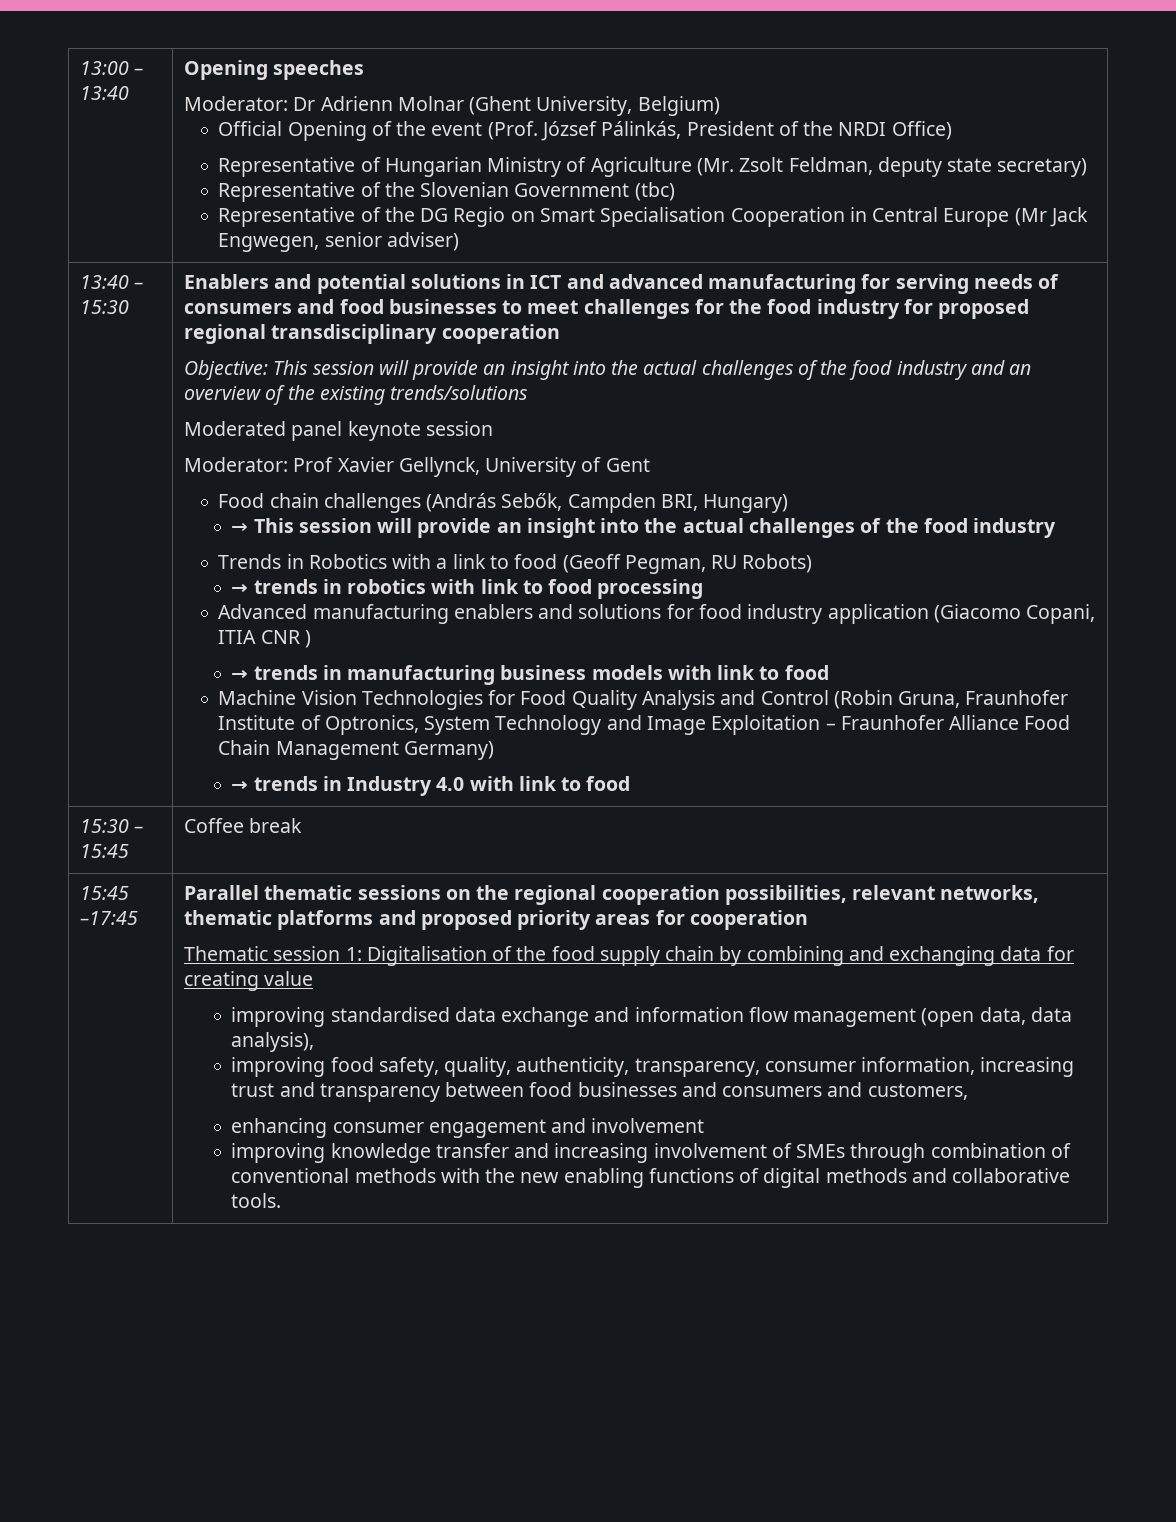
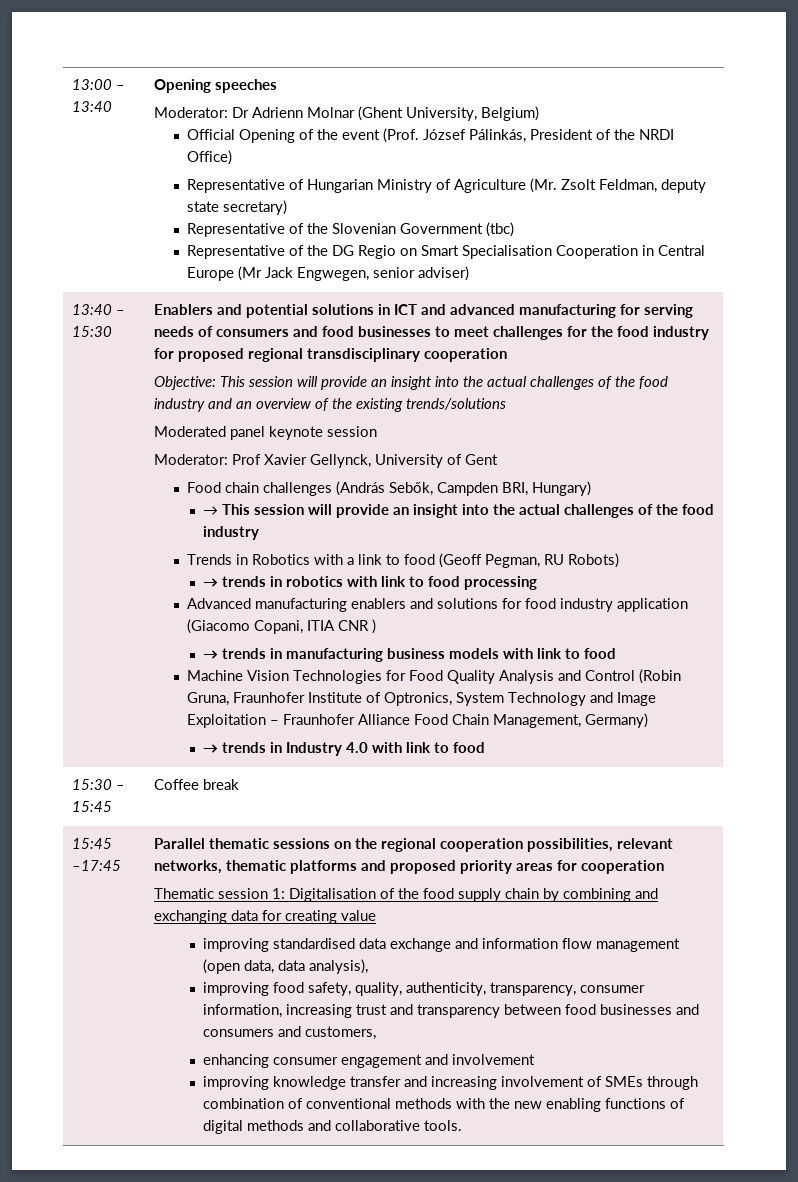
- Machine Vision Technologies for Food Quality Analysis and Control (Robin Gruna, Fraunhofer Institute of Optronics, System Technology and Image Exploitation – Fraunhofer Alliance Food Chain Management Germany)
+ Machine Vision Technologies for Food Quality Analysis and Control (Robin Gruna, Fraunhofer Institute of Optronics, System Technology and Image Exploitation – Fraunhofer Alliance Food Chain Management, Germany)

